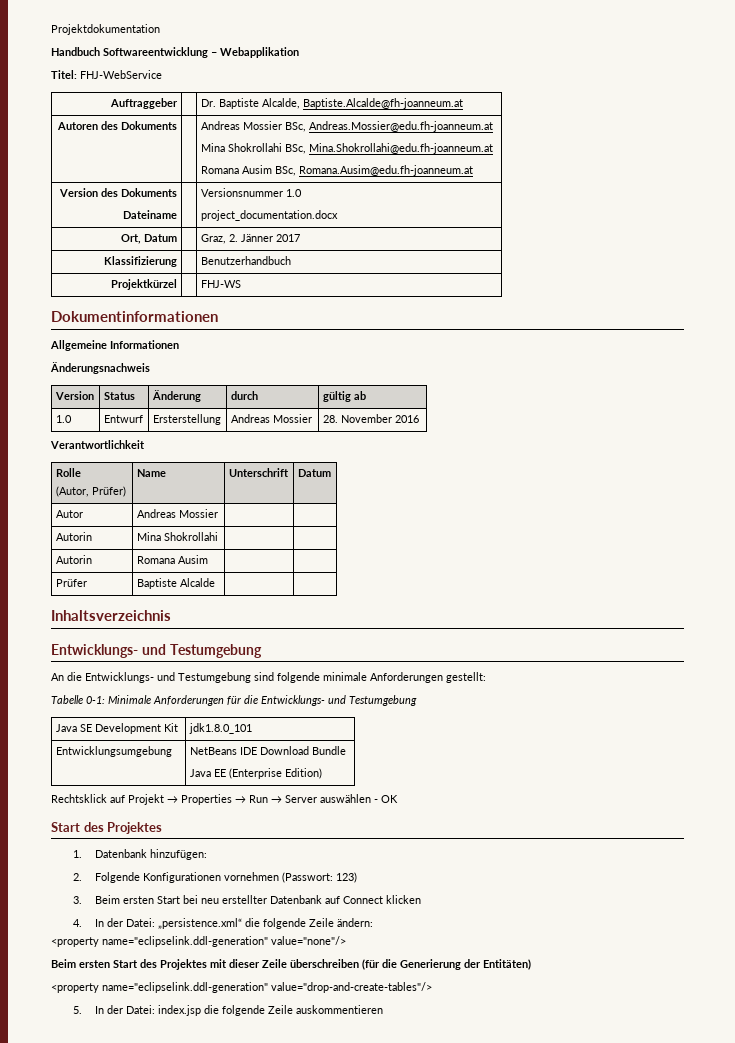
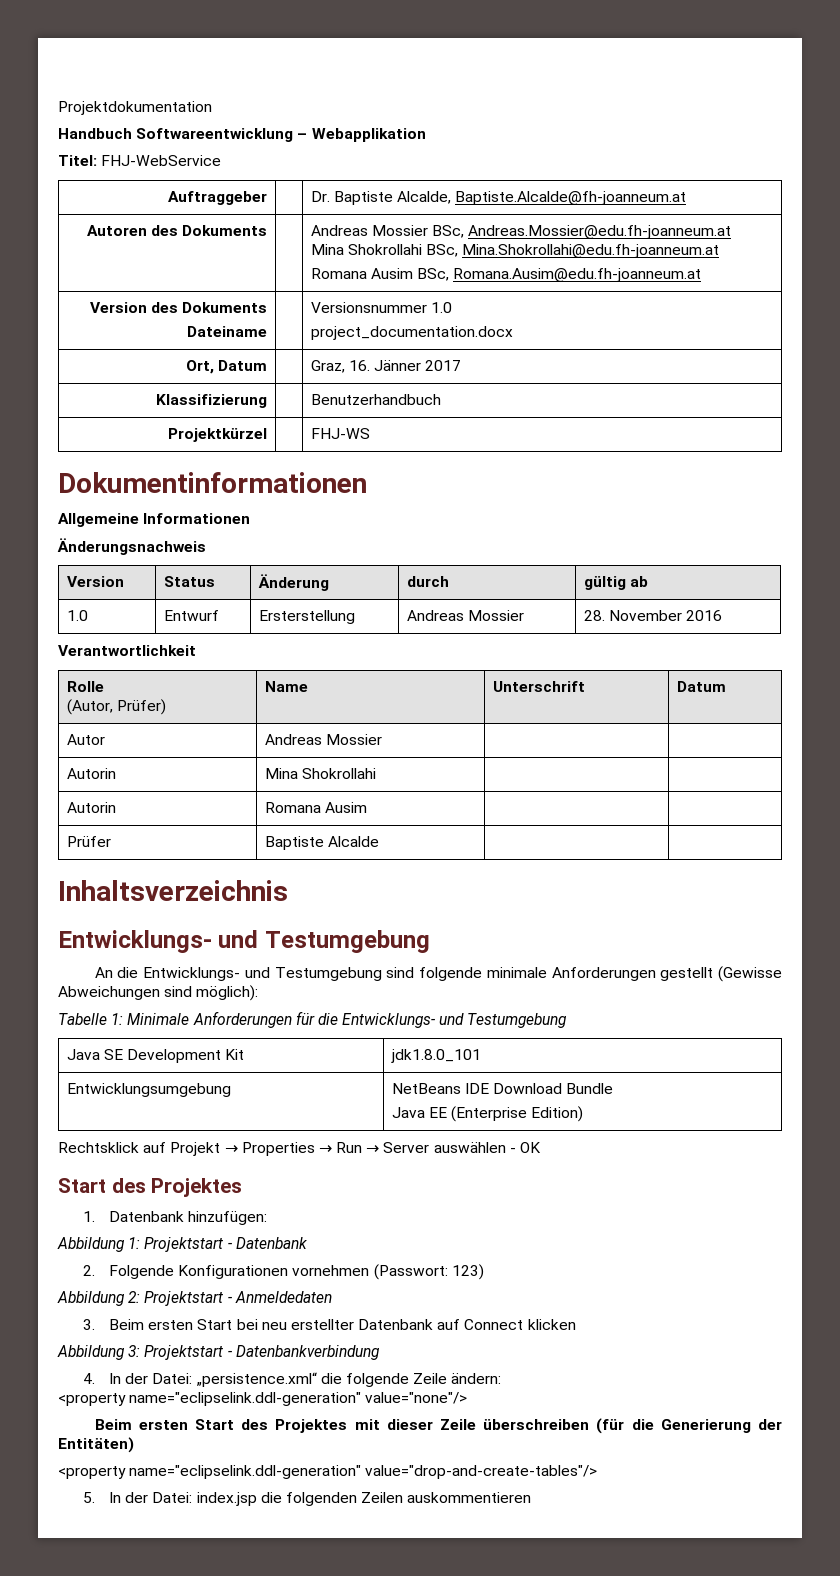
- Ort, Datum | | Graz, 2. Jänner 2017
+ Ort, Datum | | Graz, 16. Jänner 2017
- An die Entwicklungs- und Testumgebung sind folgende minimale Anforderungen gestellt:
+ An die Entwicklungs- und Testumgebung sind folgende minimale Anforderungen gestellt (Gewisse Abweichungen sind möglich):
- Tabelle 0-1: Minimale Anforderungen für die Entwicklungs- und Testumgebung
+ Tabelle 1: Minimale Anforderungen für die Entwicklungs- und Testumgebung
+ Abbildung 1: Projektstart - Datenbank
+ Abbildung 2: Projektstart - Anmeldedaten
+ Abbildung 3: Projektstart - Datenbankverbindung
- 5. In der Datei: index.jsp die folgende Zeile auskommentieren
+ 5. In der Datei: index.jsp die folgenden Zeilen auskommentieren

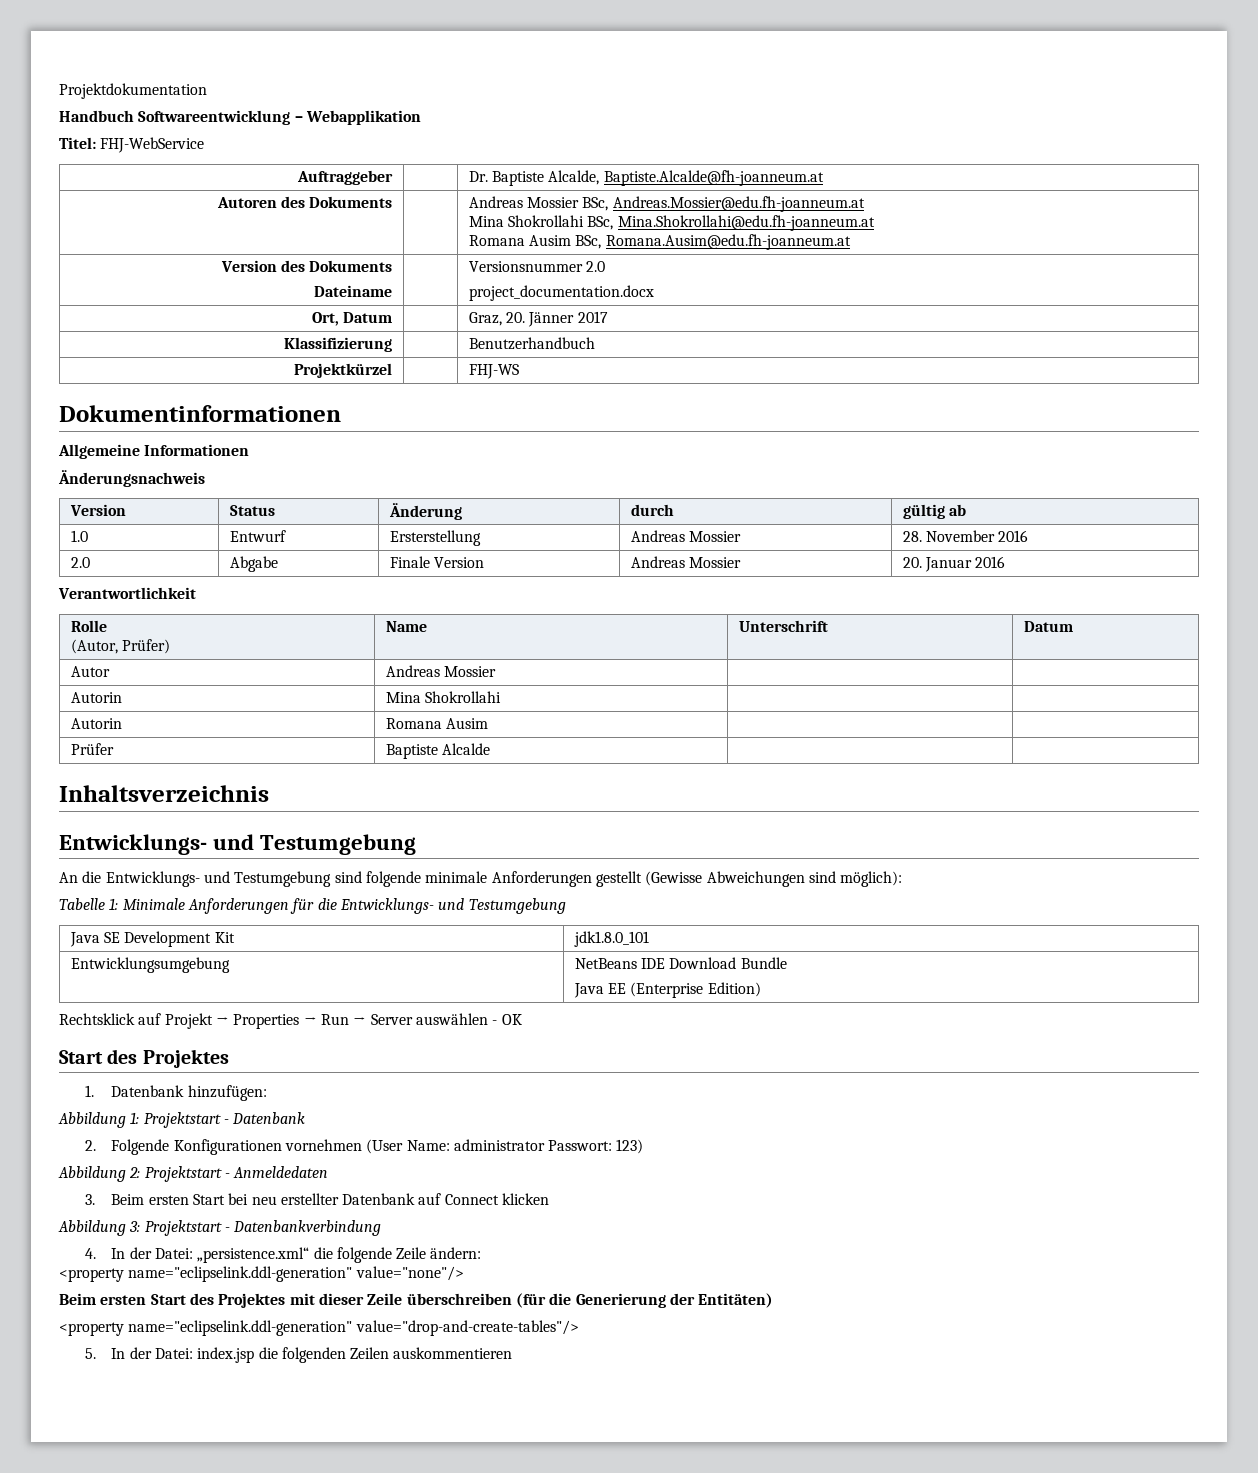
  Version des Dokuments
- Dateiname | | Versionsnummer 1.0
+ Dateiname | | Versionsnummer 2.0
- Ort, Datum | | Graz, 16. Jänner 2017
+ Ort, Datum | | Graz, 20. Jänner 2017
+ 2.0 | Abgabe | Finale Version | Andreas Mossier | 20. Januar 2016
- 2. Folgende Konfigurationen vornehmen (Passwort: 123)
+ 2. Folgende Konfigurationen vornehmen (User Name: administrator Passwort: 123)

